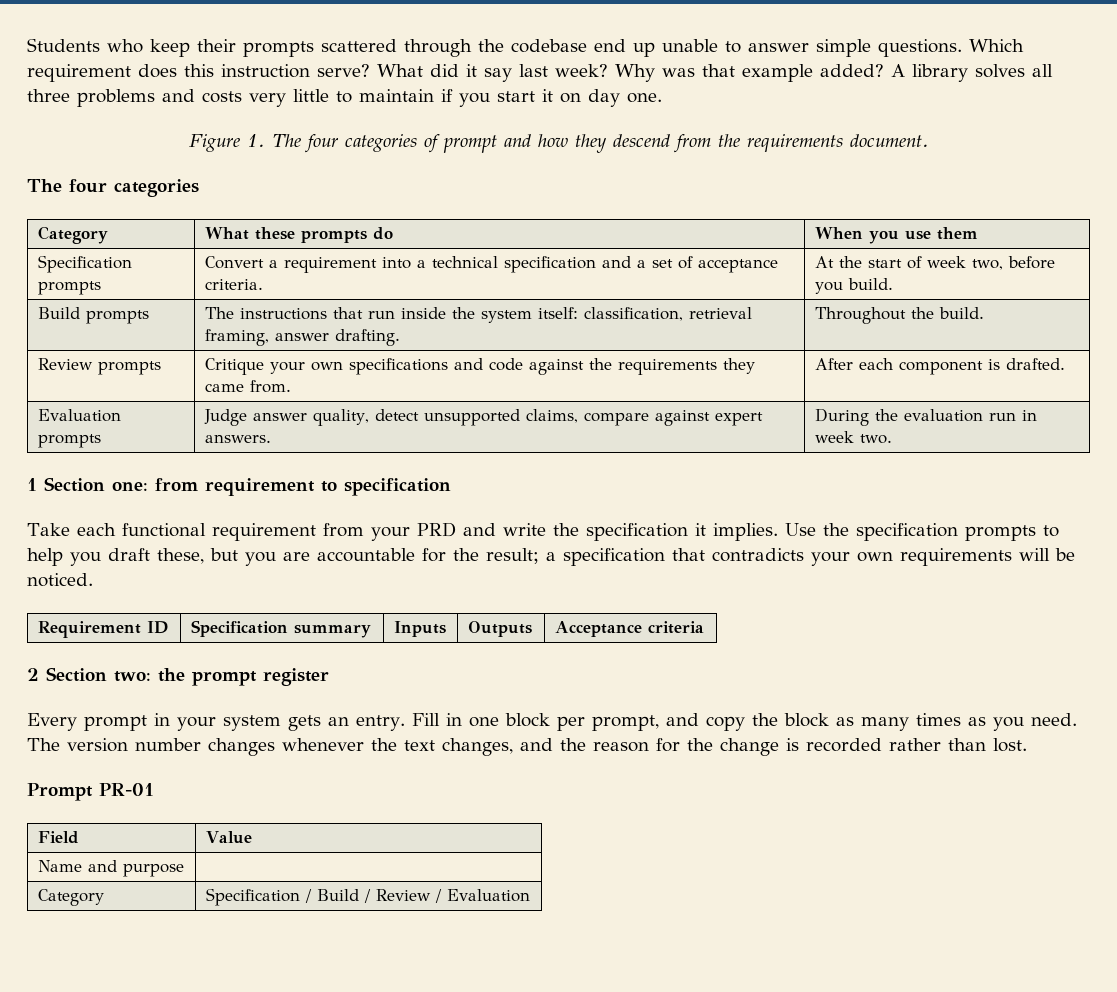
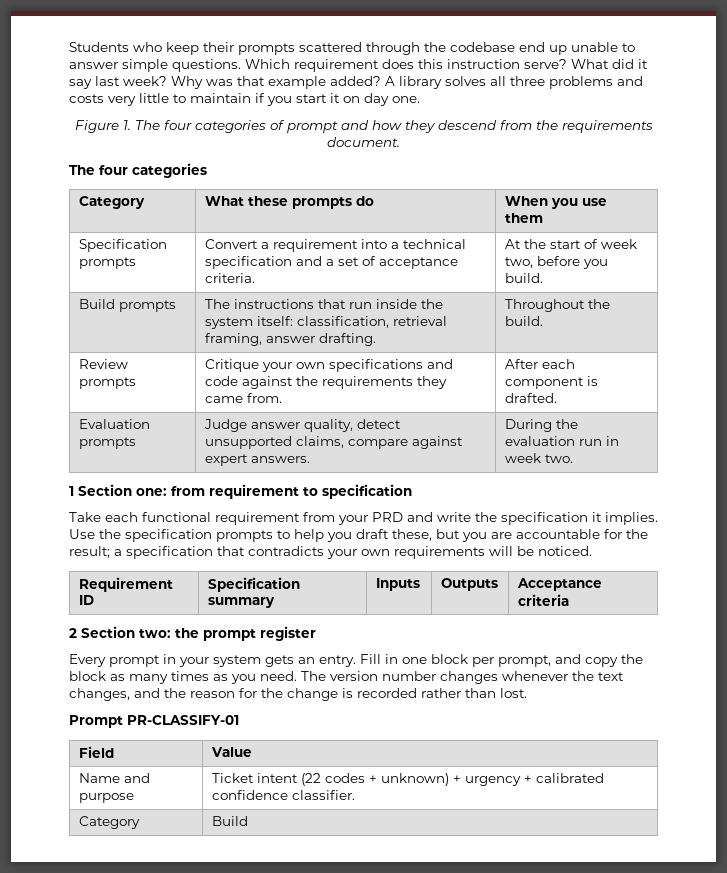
- Prompt PR-01
+ Prompt PR-CLASSIFY-01
- Name and purpose |
- Category | Specification / Build / Review / Evaluation
+ Name and purpose | Ticket intent (22 codes + unknown) + urgency + calibrated confidence classifier.
+ Category | Build

